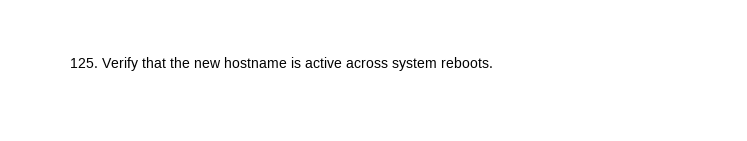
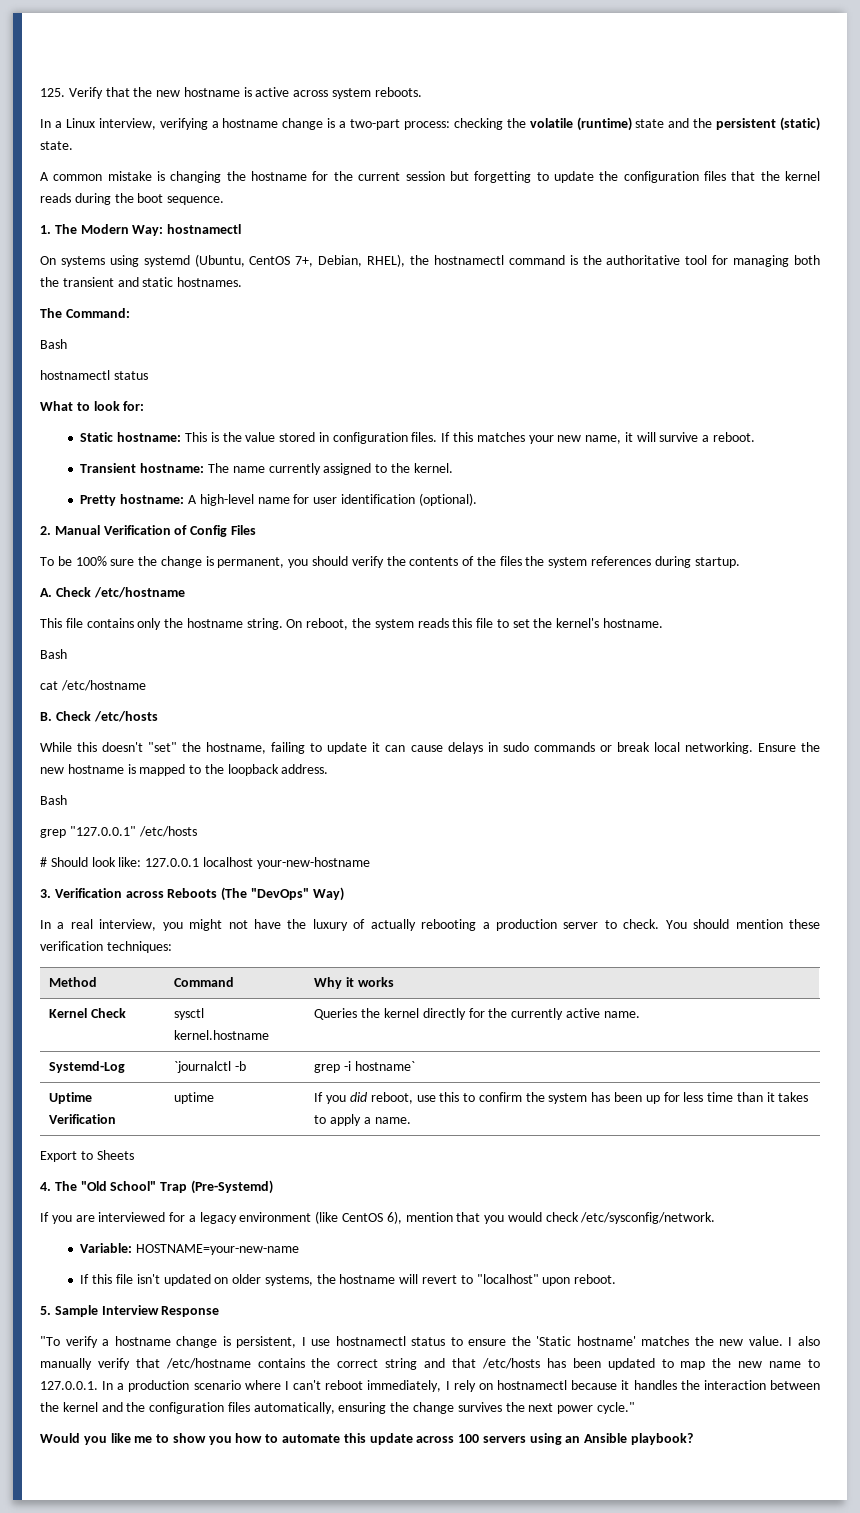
+ In a Linux interview, verifying a hostname change is a two-part process: checking the volatile (runtime) state and the persistent (static) state.
+ A common mistake is changing the hostname for the current session but forgetting to update the configuration files that the kernel reads during the boot sequence.
+ 1. The Modern Way: hostnamectl
+ On systems using systemd (Ubuntu, CentOS 7+, Debian, RHEL), the hostnamectl command is the authoritative tool for managing both the transient and static hostnames.
+ The Command:
+ Bash
+ hostnamectl status
+ What to look for:
+ Static hostname: This is the value stored in configuration files. If this matches your new name, it will survive a reboot.
+ Transient hostname: The name currently assigned to the kernel.
+ Pretty hostname: A high-level name for user identification (optional).
+ 2. Manual Verification of Config Files
+ To be 100% sure the change is permanent, you should verify the contents of the files the system references during startup.
+ A. Check /etc/hostname
+ This file contains only the hostname string. On reboot, the system reads this file to set the kernel's hostname.
+ Bash
+ cat /etc/hostname
+ B. Check /etc/hosts
+ While this doesn't "set" the hostname, failing to update it can cause delays in sudo commands or break local networking. Ensure the new hostname is mapped to the loopback address.
+ Bash
+ grep "127.0.0.1" /etc/hosts
+ # Should look like: 127.0.0.1 localhost your-new-hostname
+ 3. Verification across Reboots (The "DevOps" Way)
+ In a real interview, you might not have the luxury of actually rebooting a production server to check. You should mention these verification techniques:
+ Method | Command | Why it works
+ Kernel Check | sysctl kernel.hostname | Queries the kernel directly for the currently active name.
+ Systemd-Log | `journalctl -b | grep -i hostname`
+ Uptime Verification | uptime | If you did reboot, use this to confirm the system has been up for less time than it takes to apply a name.
+ Export to Sheets
+ 4. The "Old School" Trap (Pre-Systemd)
+ If you are interviewed for a legacy environment (like CentOS 6), mention that you would check /etc/sysconfig/network.
+ Variable: HOSTNAME=your-new-name
+ If this file isn't updated on older systems, the hostname will revert to "localhost" upon reboot.
+ 5. Sample Interview Response
+ "To verify a hostname change is persistent, I use hostnamectl status to ensure the 'Static hostname' matches the new value. I also manually verify that /etc/hostname contains the correct string and that /etc/hosts has been updated to map the new name to 127.0.0.1. In a production scenario where I can't reboot immediately, I rely on hostnamectl because it handles the interaction between the kernel and the configuration files automatically, ensuring the change survives the next power cycle."
+ Would you like me to show you how to automate this update across 100 servers using an Ansible playbook?

